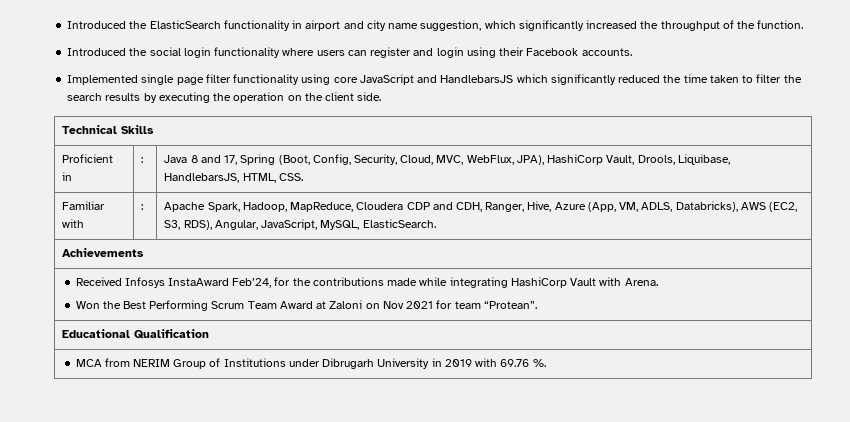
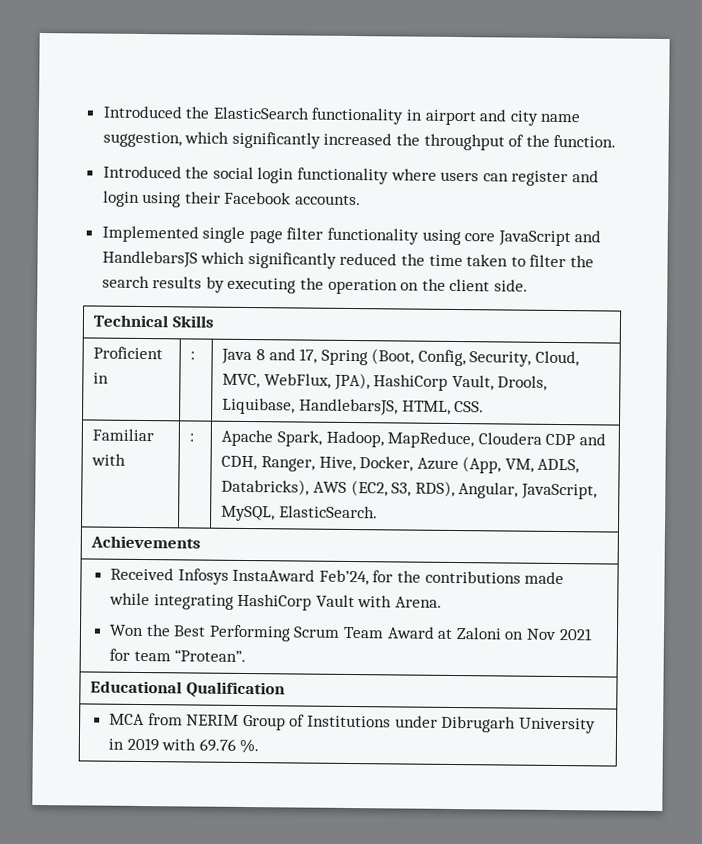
- Familiar with | : | Apache Spark, Hadoop, MapReduce, Cloudera CDP and CDH, Ranger, Hive, Azure (App, VM, ADLS, Databricks), AWS (EC2, S3, RDS), Angular, JavaScript, MySQL, ElasticSearch.
+ Familiar with | : | Apache Spark, Hadoop, MapReduce, Cloudera CDP and CDH, Ranger, Hive, Docker, Azure (App, VM, ADLS, Databricks), AWS (EC2, S3, RDS), Angular, JavaScript, MySQL, ElasticSearch.

